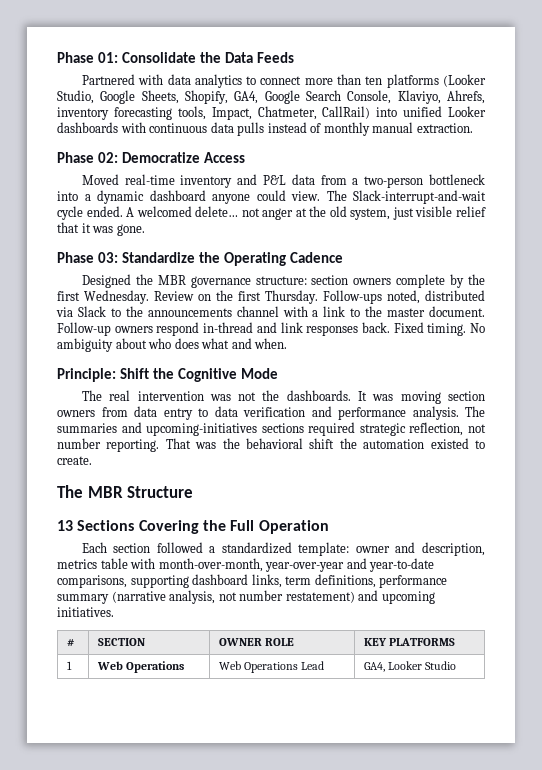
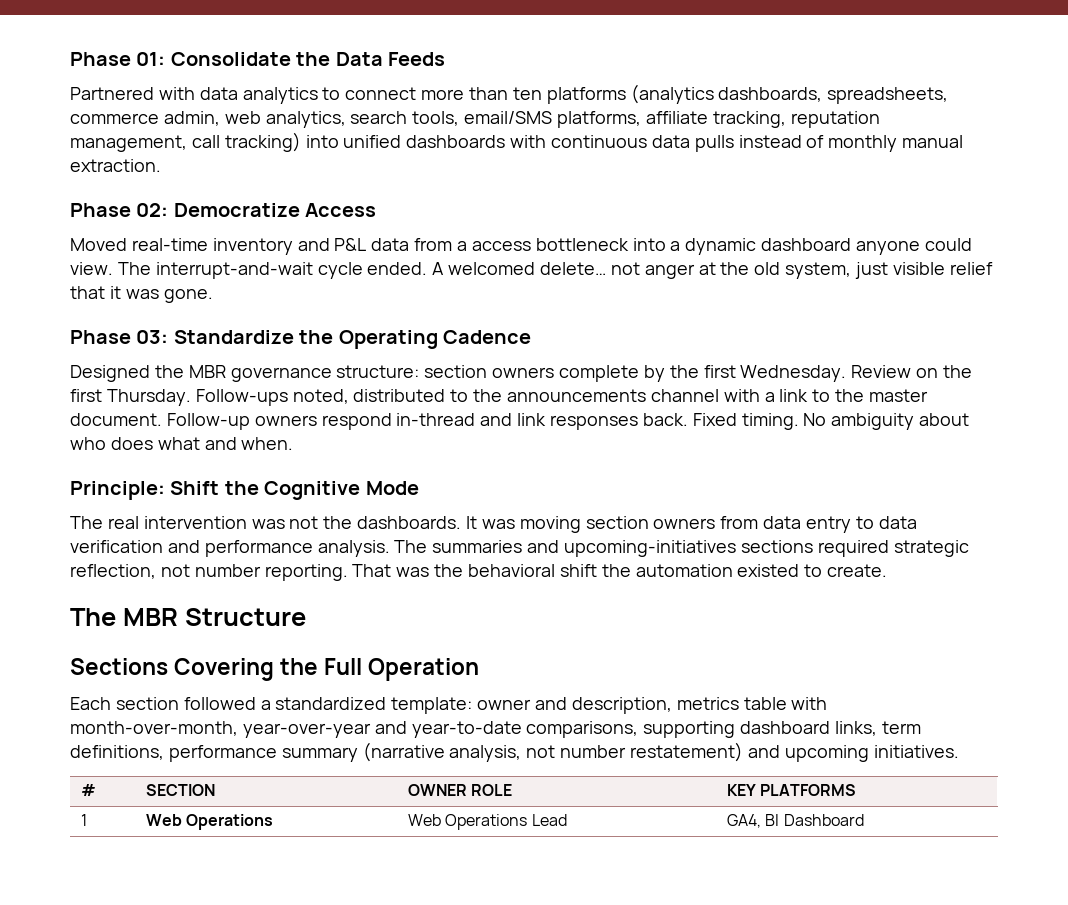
- Partnered with data analytics to connect more than ten platforms (Looker Studio, Google Sheets, Shopify, GA4, Google Search Console, Klaviyo, Ahrefs, inventory forecasting tools, Impact, Chatmeter, CallRail) into unified Looker dashboards with continuous data pulls instead of monthly manual extraction.
+ Partnered with data analytics to connect more than ten platforms (analytics dashboards, spreadsheets, commerce admin, web analytics, search tools, email/SMS platforms, affiliate tracking, reputation management, call tracking) into unified dashboards with continuous data pulls instead of monthly manual extraction.
- Moved real-time inventory and P&L data from a two-person bottleneck into a dynamic dashboard anyone could view.
+ Moved real-time inventory and P&L data from a access bottleneck into a dynamic dashboard anyone could view.
- The Slack-interrupt-and-wait cycle ended.
+ The interrupt-and-wait cycle ended.
- Follow-ups noted, distributed via Slack to the announcements channel with a link to the master document.
+ Follow-ups noted, distributed to the announcements channel with a link to the master document.
- 13 Sections Covering the Full Operation
+ Sections Covering the Full Operation
- 1 | Web Operations | Web Operations Lead | GA4, Looker Studio
+ 1 | Web Operations | Web Operations Lead | GA4, BI Dashboard

